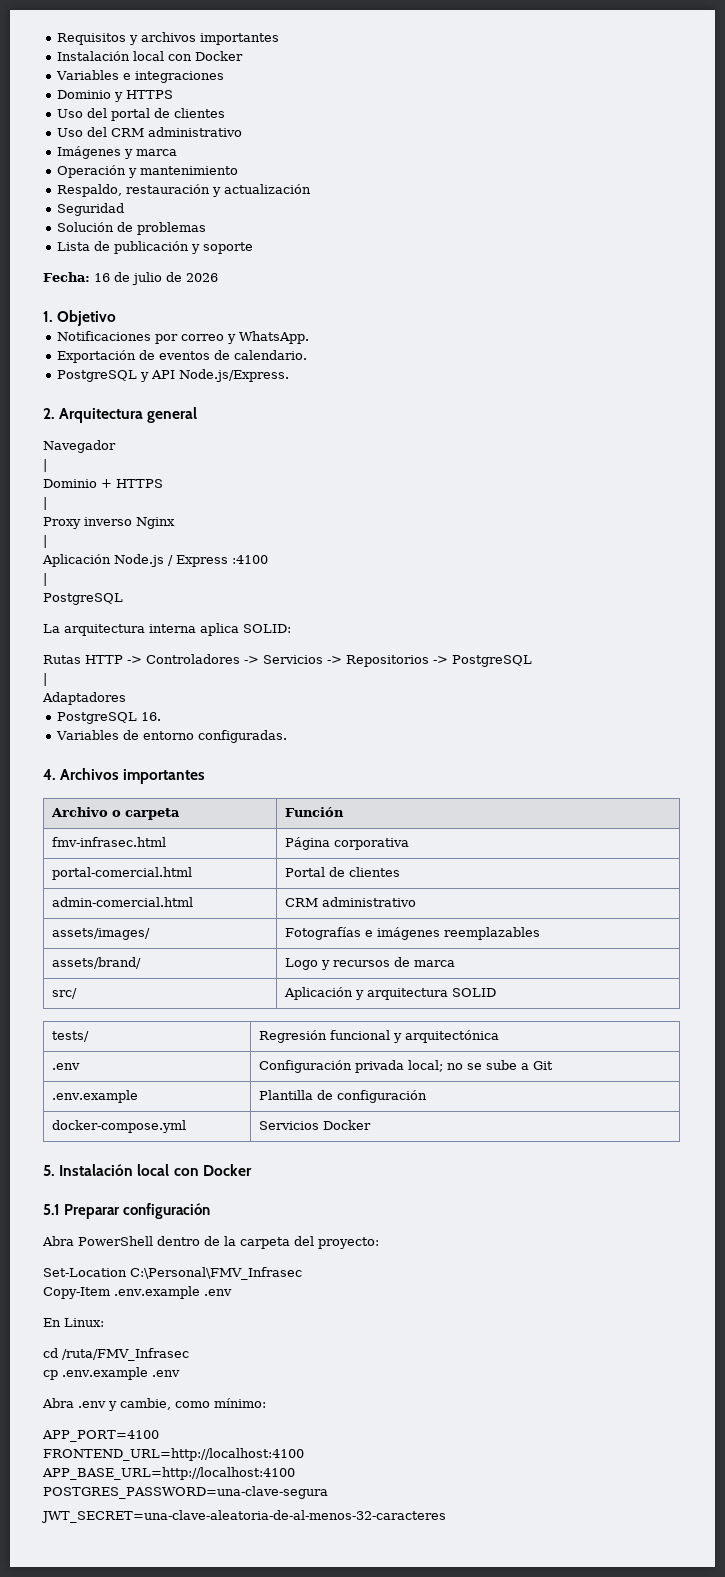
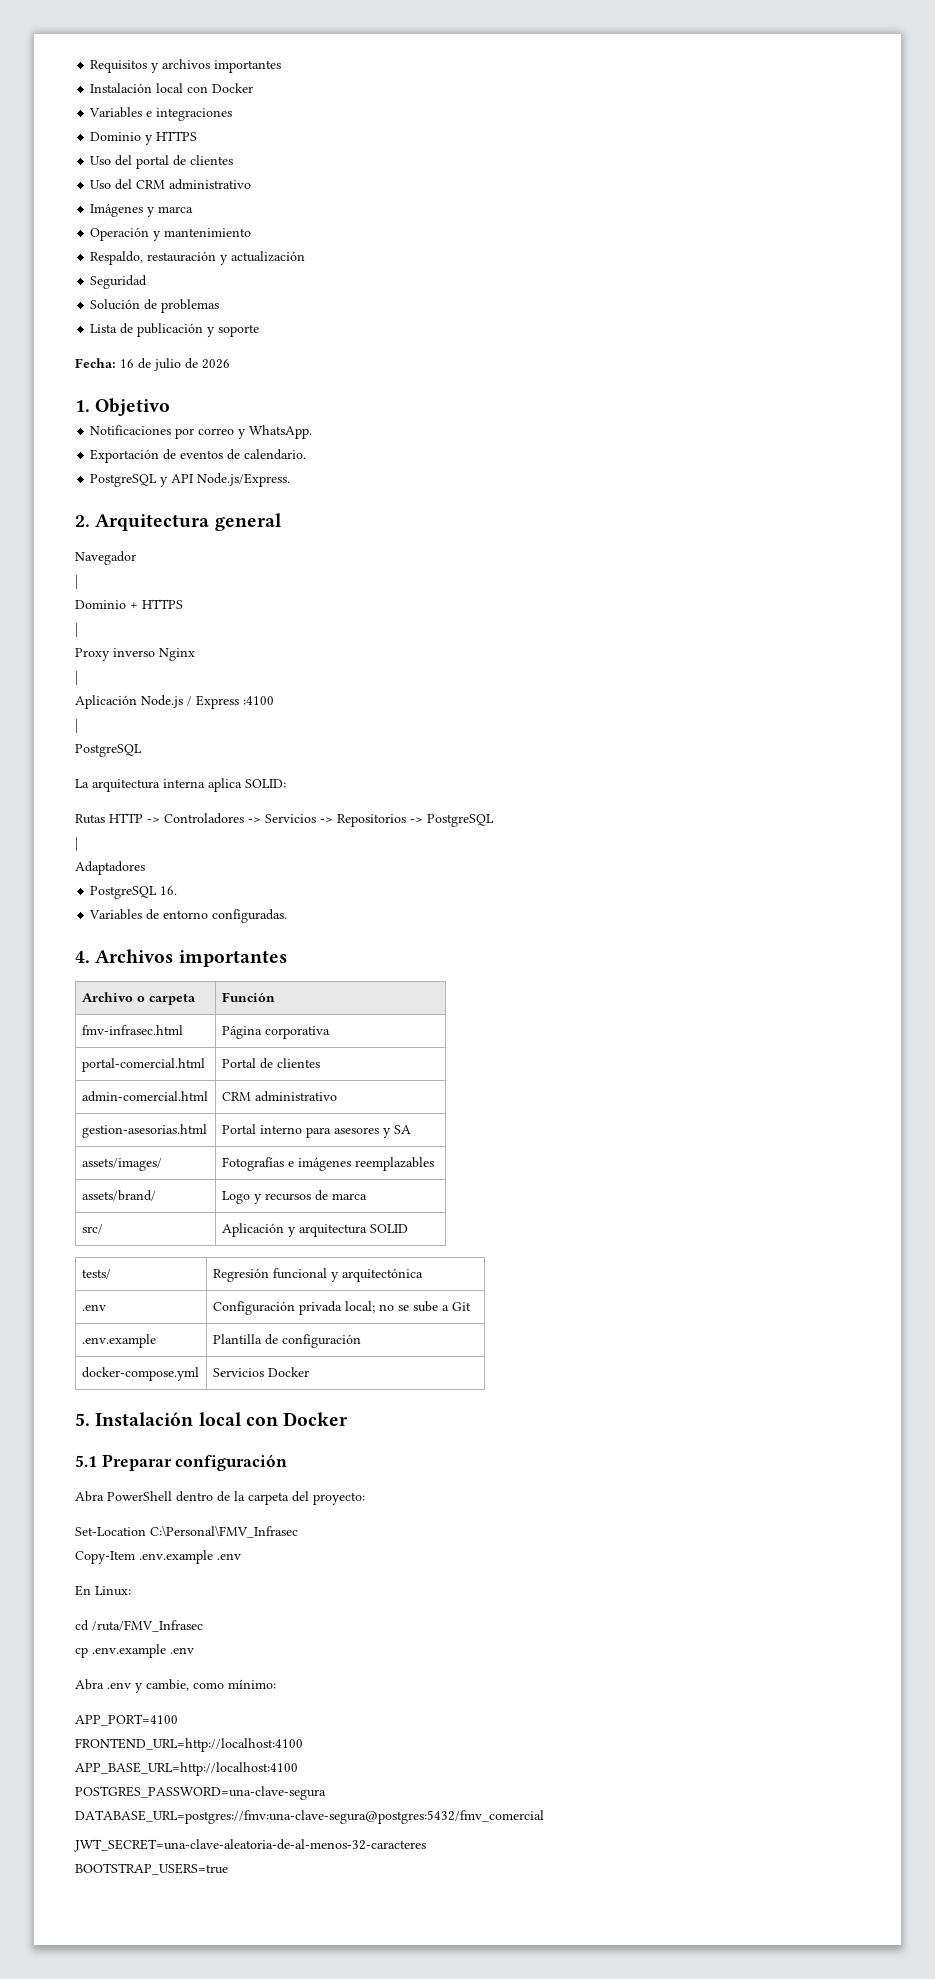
+ gestion-asesorias.html | Portal interno para asesores y SA
+ DATABASE_URL=postgres://fmv:una-clave-segura@postgres:5432/fmv_comercial
+ BOOTSTRAP_USERS=true

